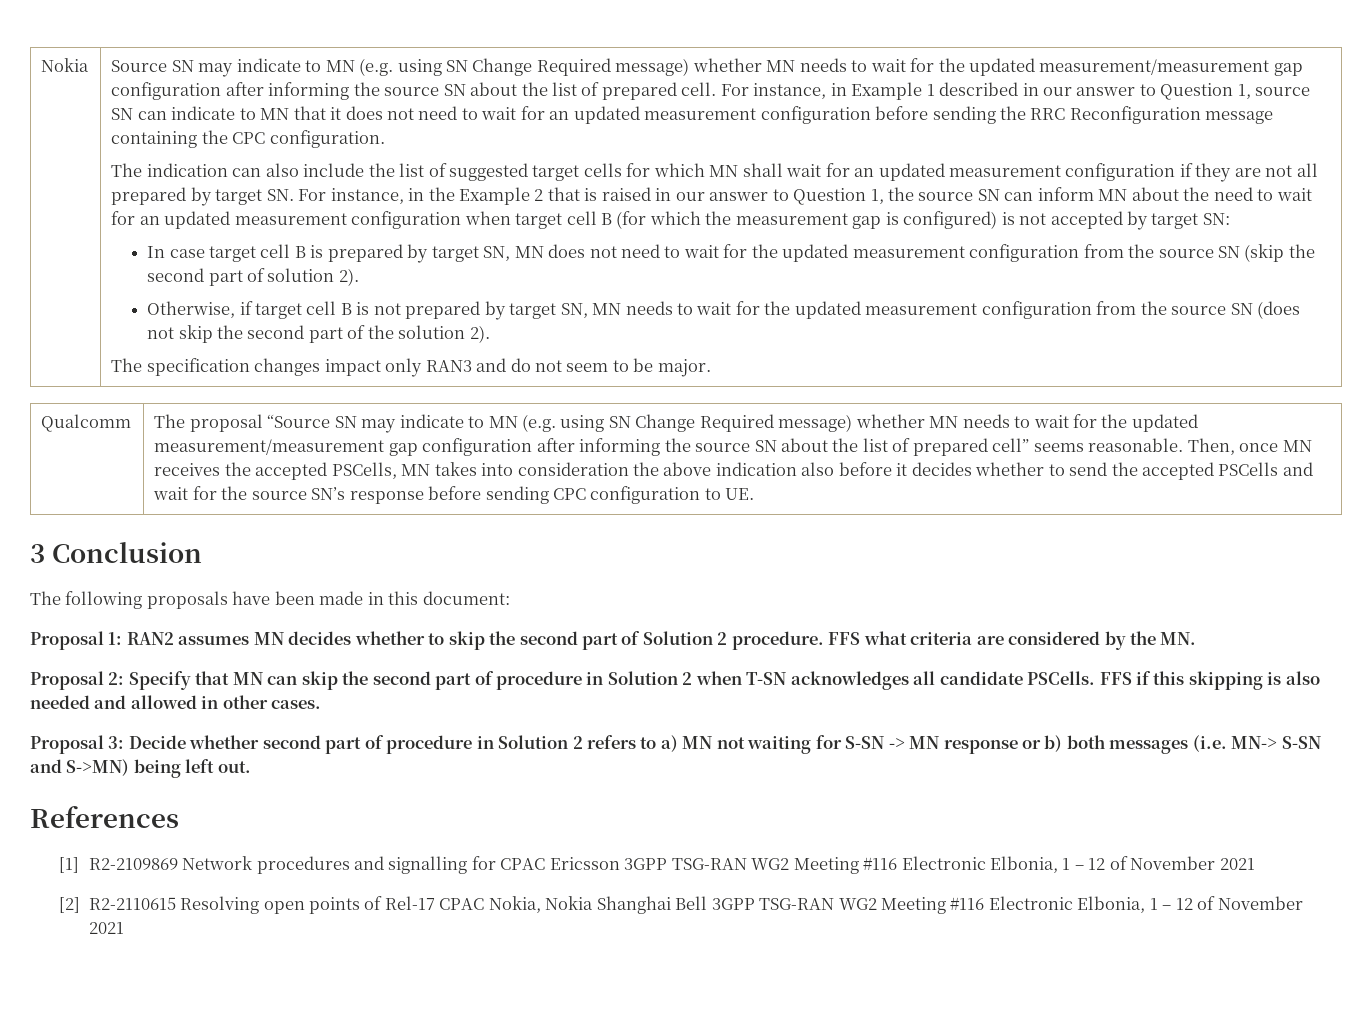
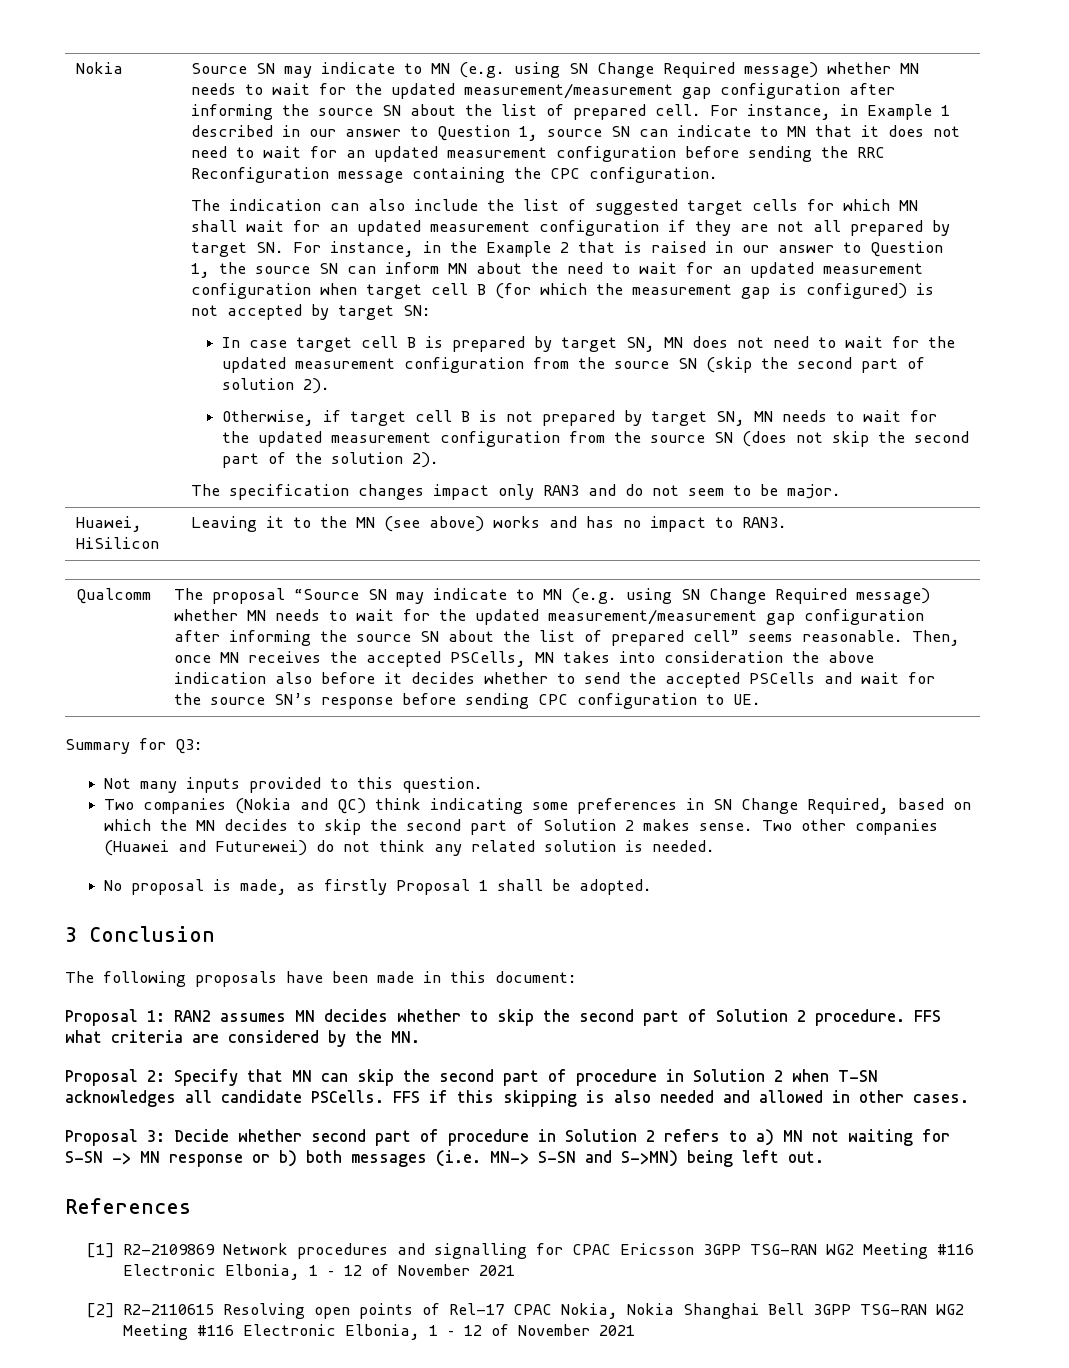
+ Huawei, HiSilicon | Leaving it to the MN (see above) works and has no impact to RAN3.
+ Summary for Q3:
+ Not many inputs provided to this question.
+ Two companies (Nokia and QC) think indicating some preferences in SN Change Required, based on which the MN decides to skip the second part of Solution 2 makes sense. Two other companies (Huawei and Futurewei) do not think any related solution is needed.
+ No proposal is made, as firstly Proposal 1 shall be adopted.

